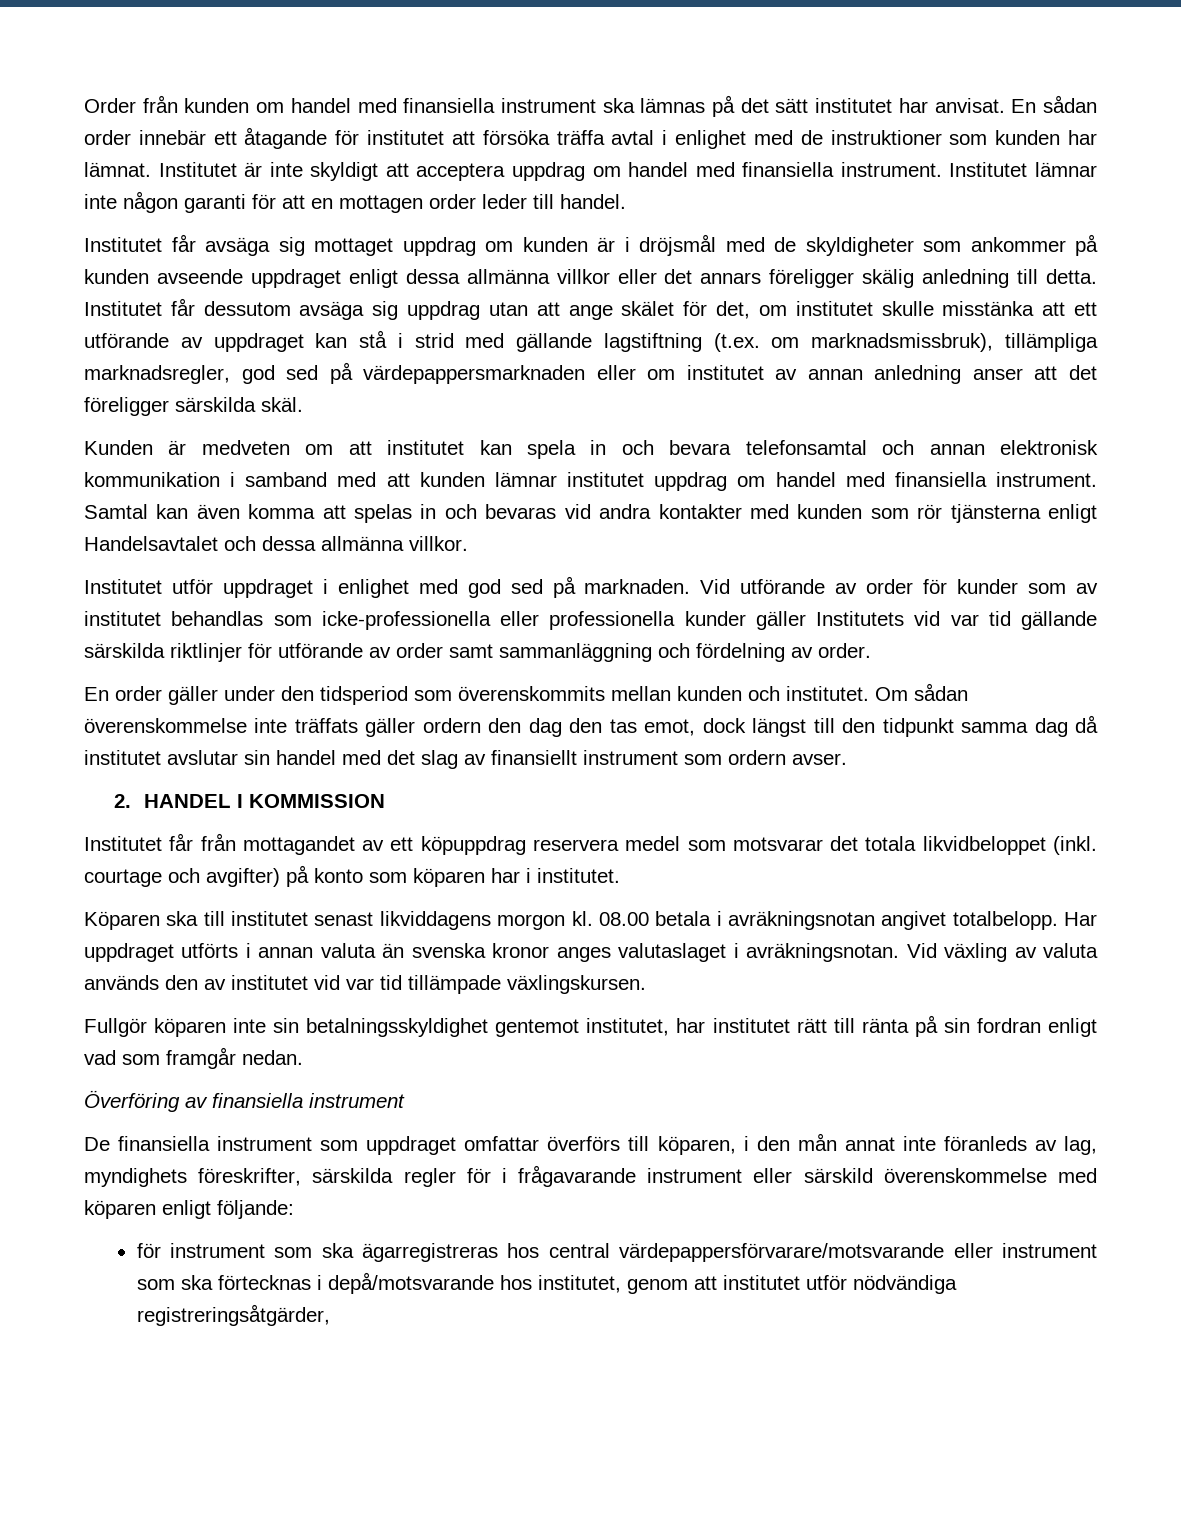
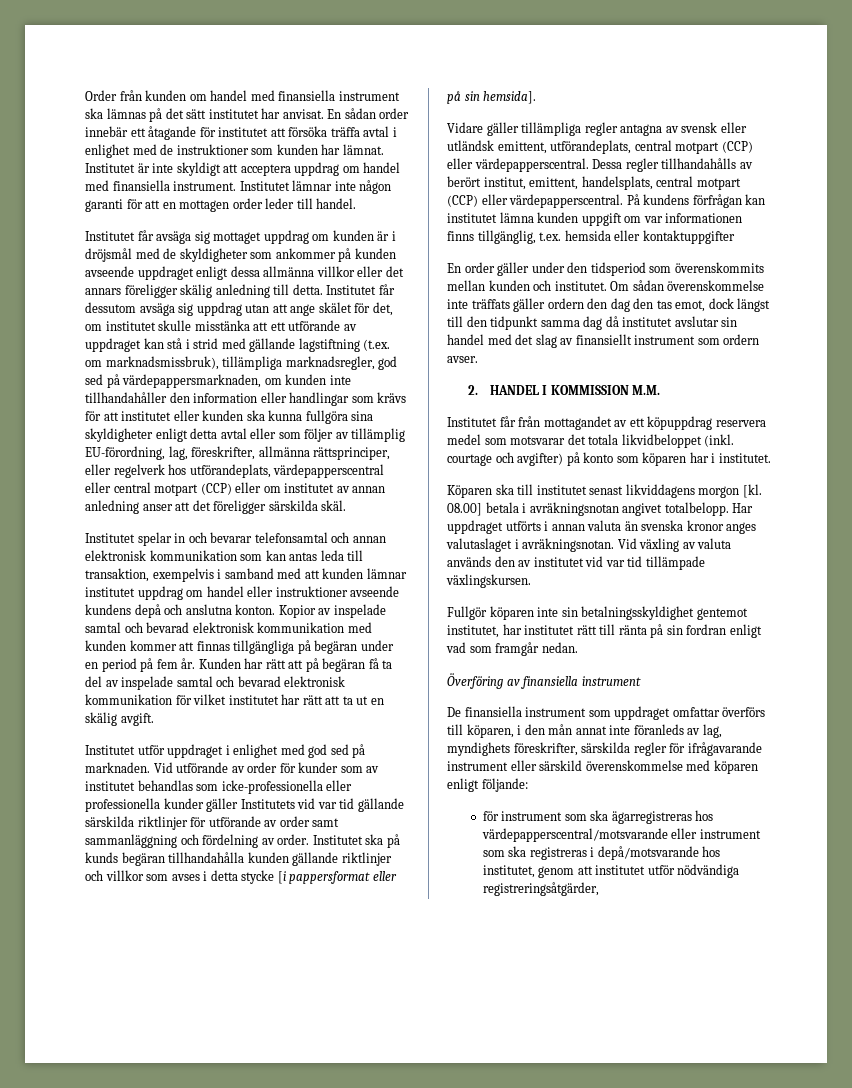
- Institutet får dessutom avsäga sig uppdrag utan att ange skälet för det, om institutet skulle misstänka att ett utförande av uppdraget kan stå i strid med gällande lagstiftning (t.ex. om marknadsmissbruk), tillämpliga marknadsregler, god sed på värdepappersmarknaden eller om institutet av annan anledning anser att det föreligger särskilda skäl.
+ Institutet får dessutom avsäga sig uppdrag utan att ange skälet för det, om institutet skulle misstänka att ett utförande av uppdraget kan stå i strid med gällande lagstiftning (t.ex. om marknadsmissbruk), tillämpliga marknadsregler, god sed på värdepappersmarknaden, om kunden inte tillhandahåller den information eller handlingar som krävs för att institutet eller kunden ska kunna fullgöra sina skyldigheter enligt detta avtal eller som följer av tillämplig EU-förordning, lag, föreskrifter, allmänna rättsprinciper, eller regelverk hos utförandeplats, värdepapperscentral eller central motpart (CCP) eller om institutet av annan anledning anser att det föreligger särskilda skäl.
- Kunden är medveten om att institutet kan spela in och bevara telefonsamtal och annan elektronisk kommunikation i samband med att kunden lämnar institutet uppdrag om handel med finansiella instrument. Samtal kan även komma att spelas in och bevaras vid andra kontakter med kunden som rör tjänsterna enligt Handelsavtalet och dessa allmänna villkor.
+ Institutet spelar in och bevarar telefonsamtal och annan elektronisk kommunikation som kan antas leda till transaktion, exempelvis i samband med att kunden lämnar institutet uppdrag om handel eller instruktioner avseende kundens depå och anslutna konton. Kopior av inspelade samtal och bevarad elektronisk kommunikation med kunden kommer att finnas tillgängliga på begäran under en period på fem år. Kunden har rätt att på begäran få ta del av inspelade samtal och bevarad elektronisk kommunikation för vilket institutet har rätt att ta ut en skälig avgift.
+ Institutet ska på kunds begäran tillhandahålla kunden gällande riktlinjer och villkor som avses i detta stycke [i pappersformat eller på sin hemsida].
+ Vidare gäller tillämpliga regler antagna av svensk eller utländsk emittent, utförandeplats, central motpart (CCP) eller värdepapperscentral. Dessa regler tillhandahålls av berört institut, emittent, handelsplats, central motpart (CCP) eller värdepapperscentral. På kundens förfrågan kan institutet lämna kunden uppgift om var informationen finns tillgänglig, t.ex. hemsida eller kontaktuppgifter
- 2. HANDEL I KOMMISSION
+ 2. HANDEL I KOMMISSION M.M.
- Köparen ska till institutet senast likviddagens morgon kl. 08.00 betala i avräkningsnotan angivet totalbelopp.
+ Köparen ska till institutet senast likviddagens morgon [kl. 08.00] betala i avräkningsnotan angivet totalbelopp.
- De finansiella instrument som uppdraget omfattar överförs till köparen, i den mån annat inte föranleds av lag, myndighets föreskrifter, särskilda regler för i frågavarande instrument eller särskild överenskommelse med köparen enligt följande:
+ De finansiella instrument som uppdraget omfattar överförs till köparen, i den mån annat inte föranleds av lag, myndighets föreskrifter, särskilda regler för ifrågavarande instrument eller särskild överenskommelse med köparen enligt följande:
- för instrument som ska ägarregistreras hos central värdepappersförvarare/motsvarande eller instrument som ska förtecknas i depå/motsvarande hos institutet, genom att institutet utför nödvändiga registreringsåtgärder,
+ för instrument som ska ägarregistreras hos värdepapperscentral/motsvarande eller instrument som ska registreras i depå/motsvarande hos institutet, genom att institutet utför nödvändiga registreringsåtgärder,

